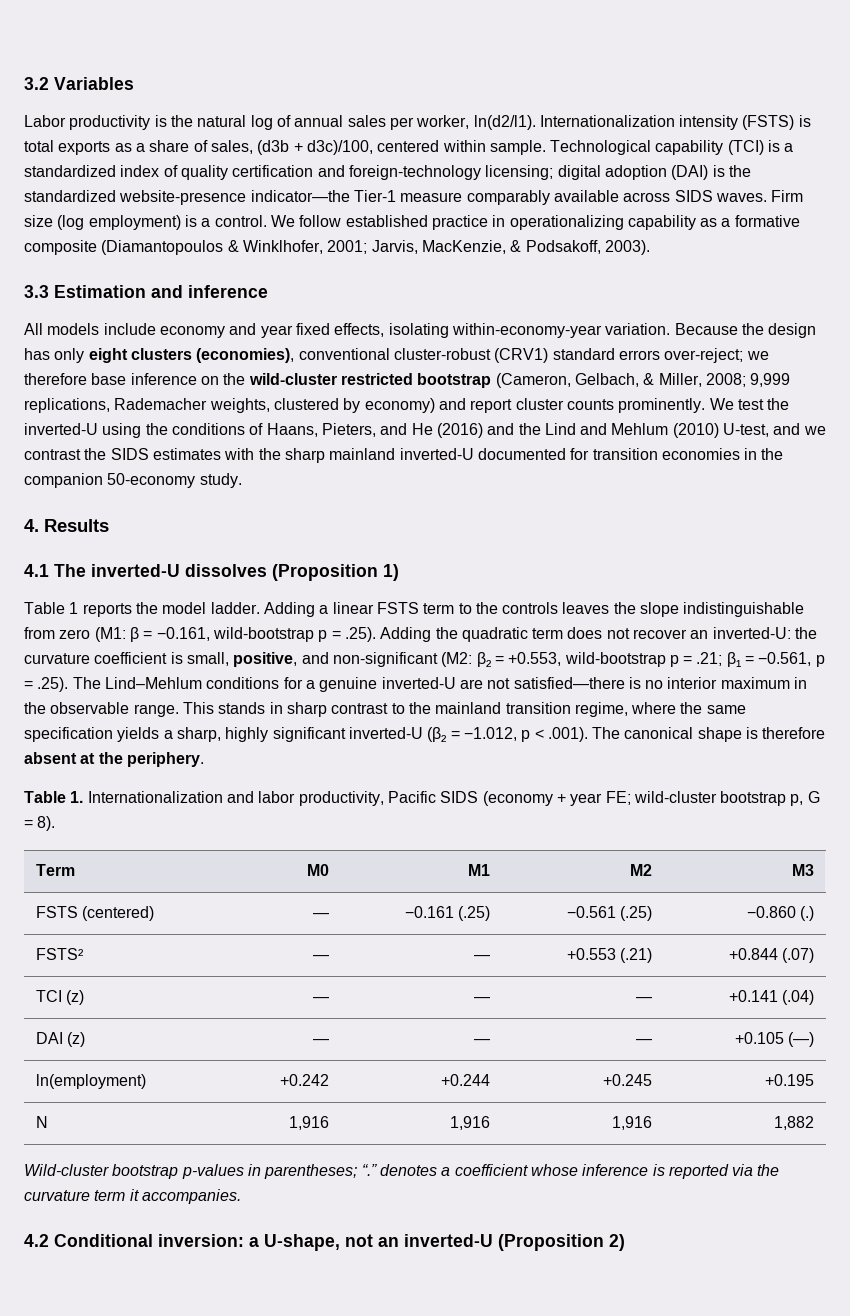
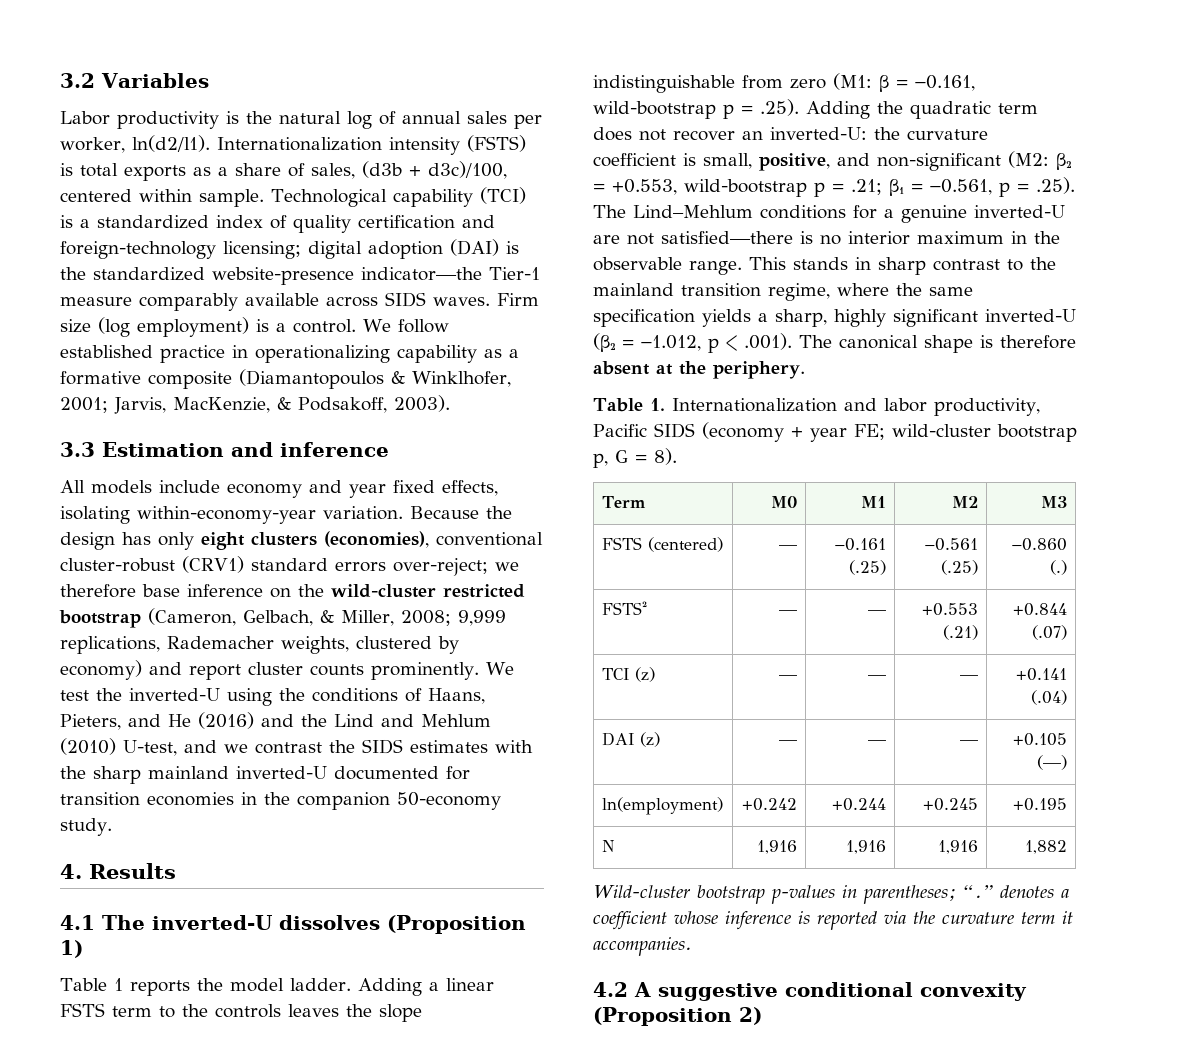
- 4.2 Conditional inversion: a U-shape, not an inverted-U (Proposition 2)
+ 4.2 A suggestive conditional convexity (Proposition 2)

